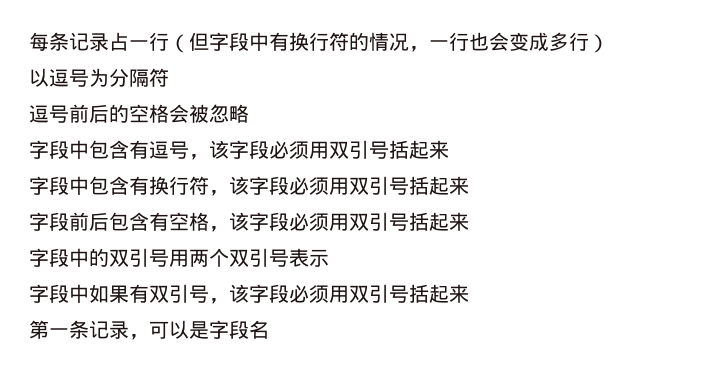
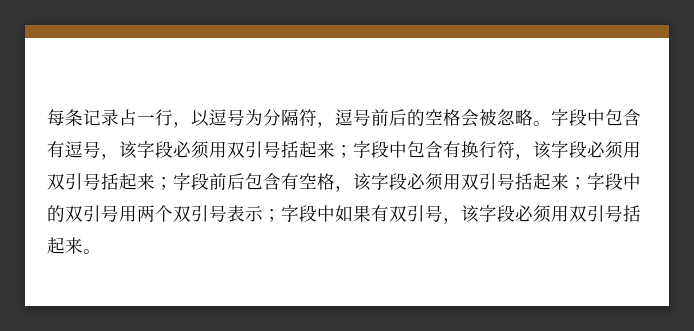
- 每条记录占一行（但字段中有换行符的情况，一行也会变成多行）
- 以逗号为分隔符
- 逗号前后的空格会被忽略
- 字段中包含有逗号，该字段必须用双引号括起来
- 字段中包含有换行符，该字段必须用双引号括起来
- 字段前后包含有空格，该字段必须用双引号括起来
- 字段中的双引号用两个双引号表示
- 字段中如果有双引号，该字段必须用双引号括起来
- 第一条记录，可以是字段名
+ 每条记录占一行，以逗号为分隔符，逗号前后的空格会被忽略。字段中包含有逗号，该字段必须用双引号括起来；字段中包含有换行符，该字段必须用双引号括起来；字段前后包含有空格，该字段必须用双引号括起来；字段中的双引号用两个双引号表示；字段中如果有双引号，该字段必须用双引号括起来。

